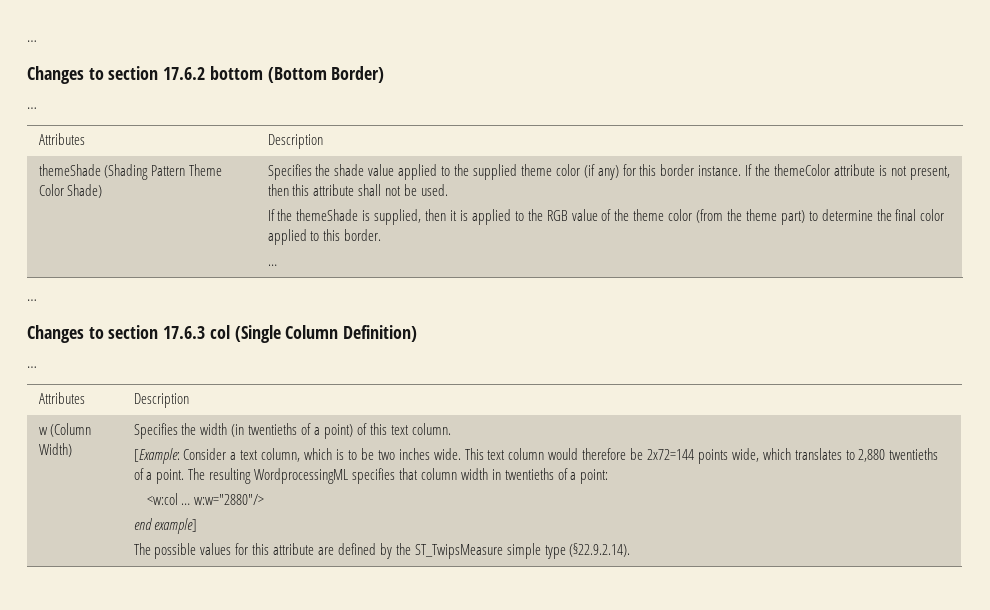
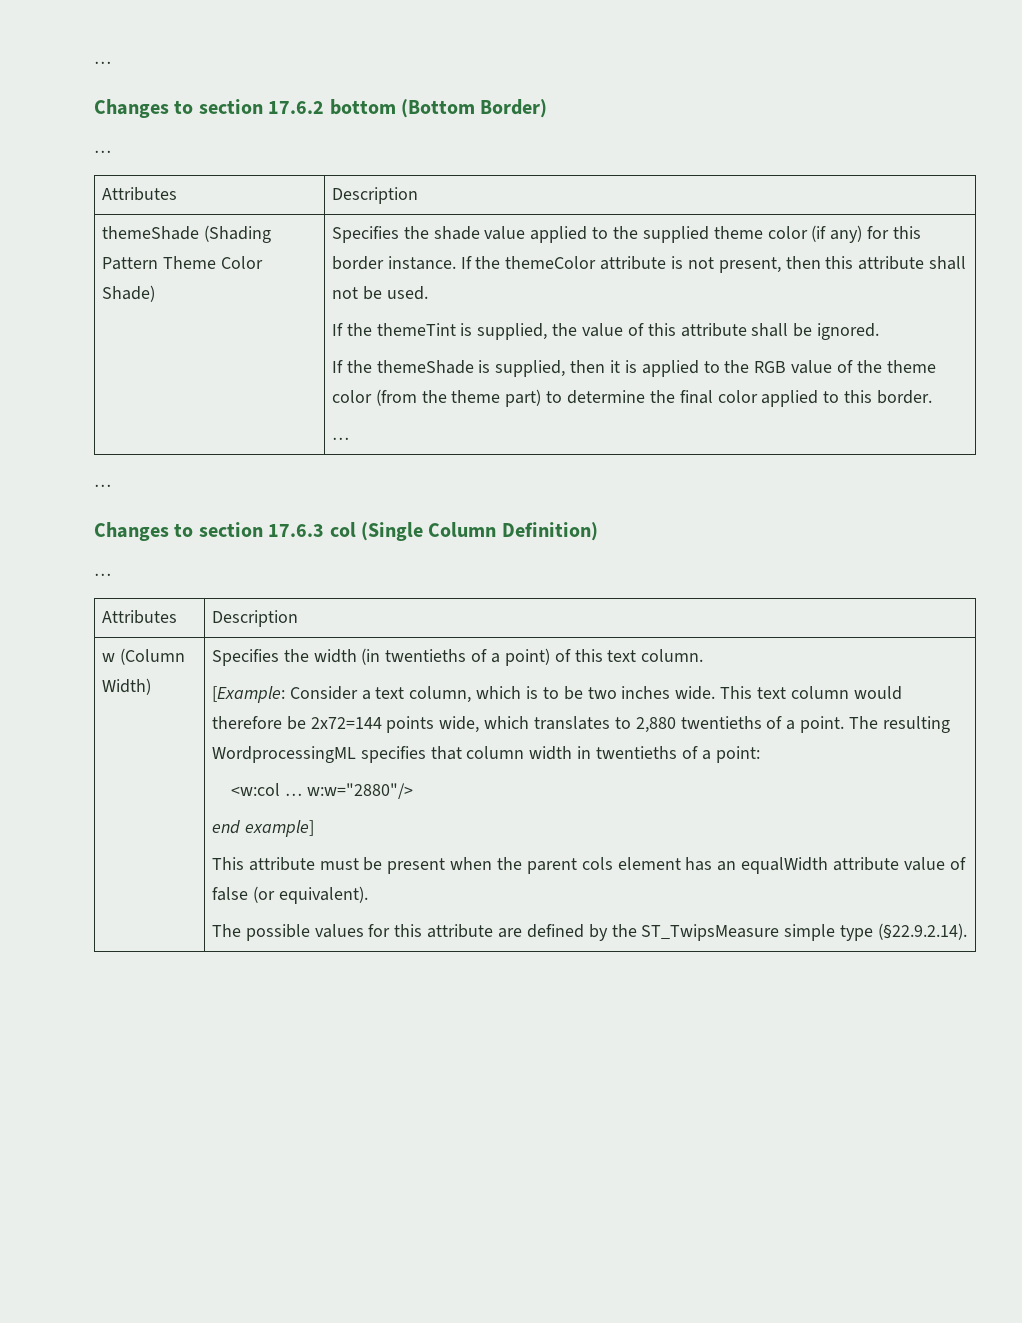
+ If the themeTint is supplied, the value of this attribute shall be ignored.
+ This attribute must be present when the parent cols element has an equalWidth attribute value of false (or equivalent).

